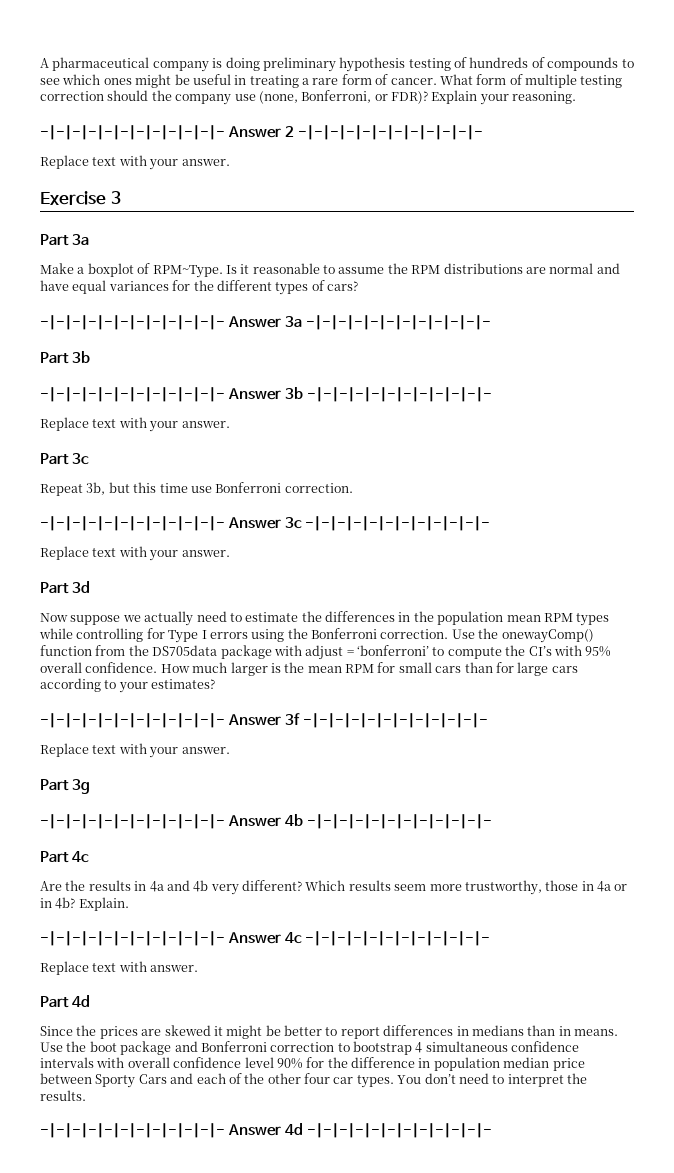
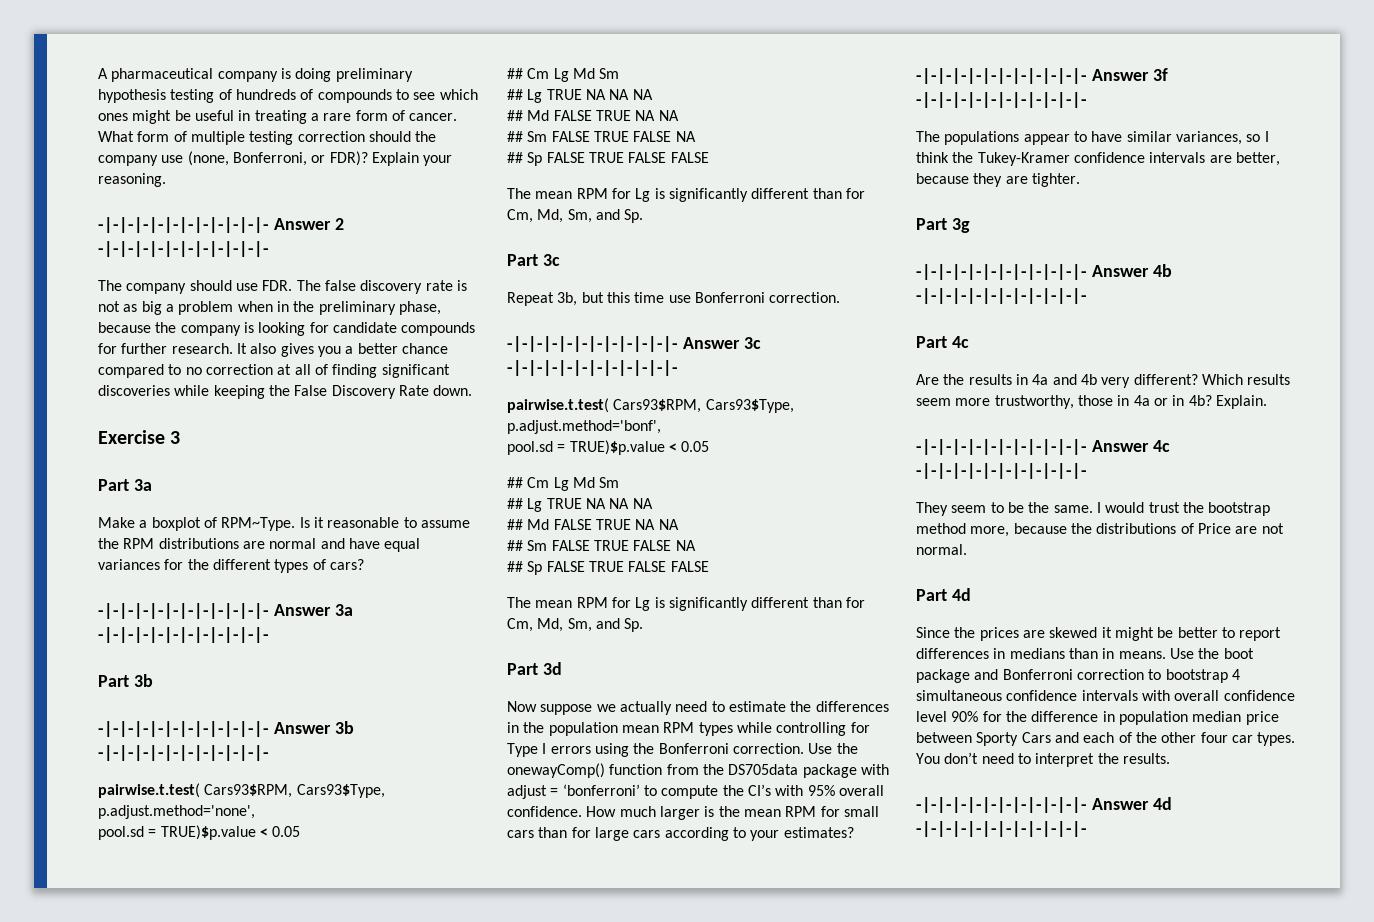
  -|-|-|-|-|-|-|-|-|-|-|- Answer 2 -|-|-|-|-|-|-|-|-|-|-|-
- Replace text with your answer.
+ The company should use FDR. The false discovery rate is not as big a problem when in the preliminary phase, because the company is looking for candidate compounds for further research. It also gives you a better chance compared to no correction at all of finding significant discoveries while keeping the False Discovery Rate down.
  -|-|-|-|-|-|-|-|-|-|-|- Answer 3b -|-|-|-|-|-|-|-|-|-|-|-
- Replace text with your answer.
+ pairwise.t.test( Cars93$RPM, Cars93$Type, p.adjust.method='none',
+ pool.sd = TRUE)$p.value < 0.05
+ ## Cm Lg Md Sm
+ ## Lg TRUE NA NA NA
+ ## Md FALSE TRUE NA NA
+ ## Sm FALSE TRUE FALSE NA
+ ## Sp FALSE TRUE FALSE FALSE
+ The mean RPM for Lg is significantly different than for Cm, Md, Sm, and Sp.
  -|-|-|-|-|-|-|-|-|-|-|- Answer 3c -|-|-|-|-|-|-|-|-|-|-|-
- Replace text with your answer.
+ pairwise.t.test( Cars93$RPM, Cars93$Type, p.adjust.method='bonf',
+ pool.sd = TRUE)$p.value < 0.05
+ ## Cm Lg Md Sm
+ ## Lg TRUE NA NA NA
+ ## Md FALSE TRUE NA NA
+ ## Sm FALSE TRUE FALSE NA
+ ## Sp FALSE TRUE FALSE FALSE
+ The mean RPM for Lg is significantly different than for Cm, Md, Sm, and Sp.
  -|-|-|-|-|-|-|-|-|-|-|- Answer 3f -|-|-|-|-|-|-|-|-|-|-|-
- Replace text with your answer.
+ The populations appear to have similar variances, so I think the Tukey-Kramer confidence intervals are better, because they are tighter.
- Replace text with answer.
+ They seem to be the same. I would trust the bootstrap method more, because the distributions of Price are not normal.

